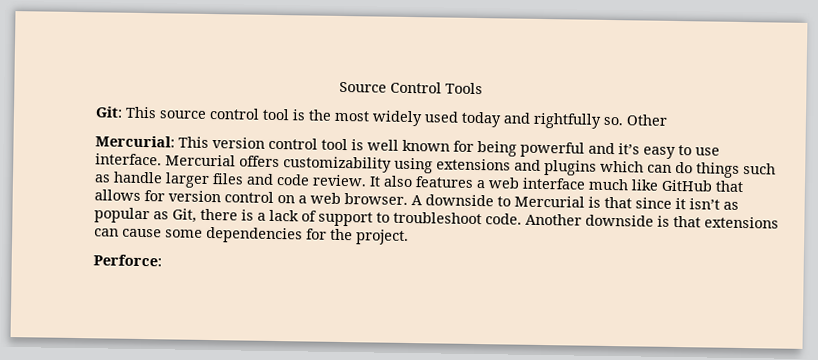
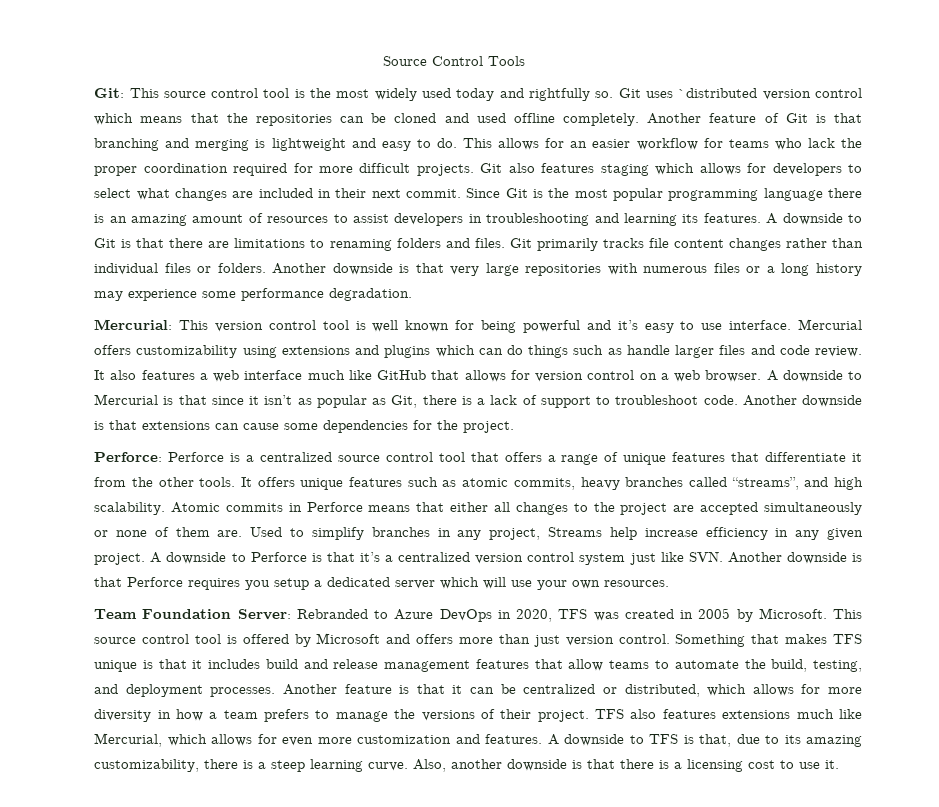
- Other
+ Git uses `distributed version control which means that the repositories can be cloned and used offline completely. Another feature of Git is that branching and merging is lightweight and easy to do. This allows for an easier workflow for teams who lack the proper coordination required for more difficult projects. Git also features staging which allows for developers to select what changes are included in their next commit. Since Git is the most popular programming language there is an amazing amount of resources to assist developers in troubleshooting and learning its features. A downside to Git is that there are limitations to renaming folders and files. Git primarily tracks file content changes rather than individual files or folders. Another downside is that very large repositories with numerous files or a long history may experience some performance degradation.
- Perforce:
+ Perforce: Perforce is a centralized source control tool that offers a range of unique features that differentiate it from the other tools. It offers unique features such as atomic commits, heavy branches called “streams”, and high scalability. Atomic commits in Perforce means that either all changes to the project are accepted simultaneously or none of them are. Used to simplify branches in any project, Streams help increase efficiency in any given project. A downside to Perforce is that it’s a centralized version control system just like SVN. Another downside is that Perforce requires you setup a dedicated server which will use your own resources.
+ Team Foundation Server: Rebranded to Azure DevOps in 2020, TFS was created in 2005 by Microsoft. This source control tool is offered by Microsoft and offers more than just version control. Something that makes TFS unique is that it includes build and release management features that allow teams to automate the build, testing, and deployment processes. Another feature is that it can be centralized or distributed, which allows for more diversity in how a team prefers to manage the versions of their project. TFS also features extensions much like Mercurial, which allows for even more customization and features. A downside to TFS is that, due to its amazing customizability, there is a steep learning curve. Also, another downside is that there is a licensing cost to use it.

